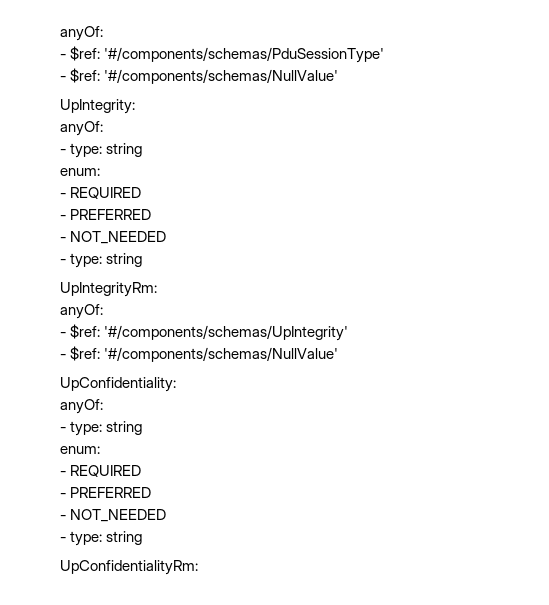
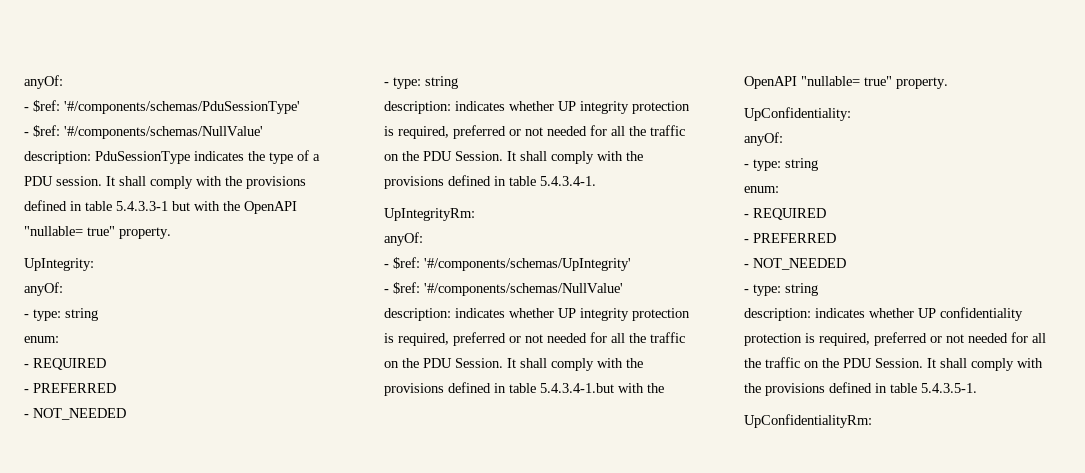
+ description: PduSessionType indicates the type of a PDU session. It shall comply with the provisions defined in table 5.4.3.3-1 but with the OpenAPI "nullable= true" property.
+ description: indicates whether UP integrity protection is required, preferred or not needed for all the traffic on the PDU Session. It shall comply with the provisions defined in table 5.4.3.4-1.
+ description: indicates whether UP integrity protection is required, preferred or not needed for all the traffic on the PDU Session. It shall comply with the provisions defined in table 5.4.3.4-1.but with the OpenAPI "nullable= true" property.
+ description: indicates whether UP confidentiality protection is required, preferred or not needed for all the traffic on the PDU Session. It shall comply with the provisions defined in table 5.4.3.5-1.

